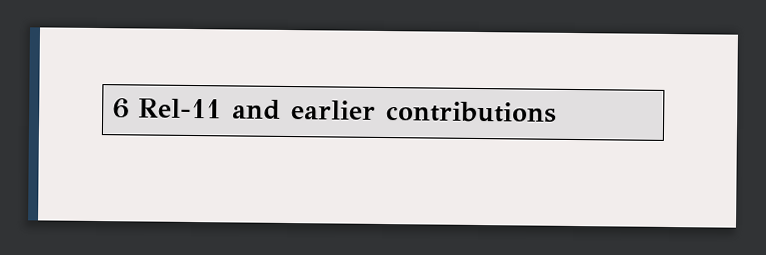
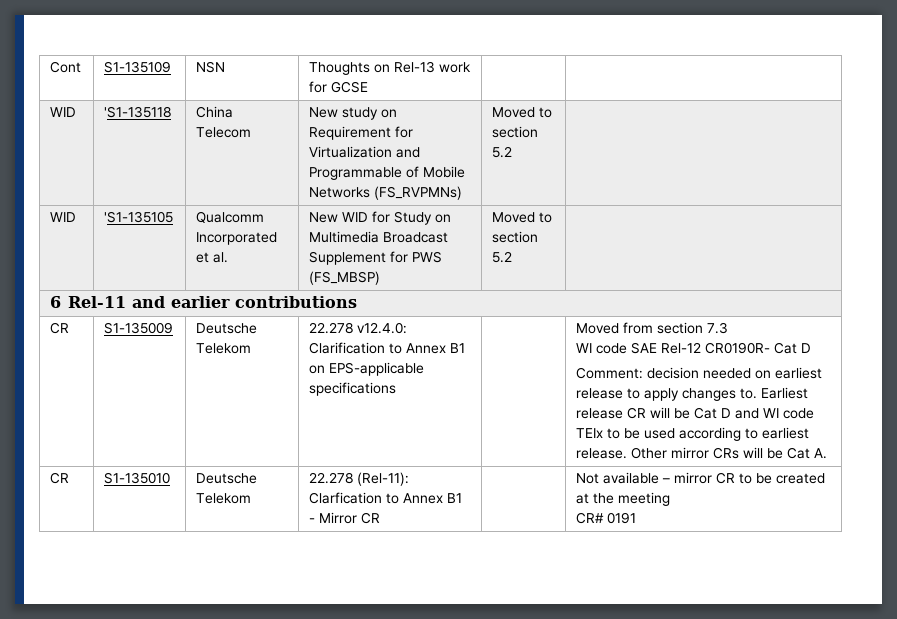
+ Cont | S1-135109 | NSN | Thoughts on Rel-13 work for GCSE | |
+ WID | 'S1-135118 | China Telecom | New study on Requirement for Virtualization and Programmable of Mobile Networks (FS_RVPMNs) | Moved to section 5.2 |
+ WID | 'S1-135105 | Qualcomm Incorporated et al. | New WID for Study on Multimedia Broadcast Supplement for PWS (FS_MBSP) | Moved to section 5.2 |
+ CR | S1-135009 | Deutsche Telekom | 22.278 v12.4.0: Clarification to Annex B1 on EPS-applicable specifications | | Moved from section 7.3
+ WI code SAE Rel-12 CR0190R- Cat D
+ Comment: decision needed on earliest release to apply changes to. Earliest release CR will be Cat D and WI code TEIx to be used according to earliest release. Other mirror CRs will be Cat A.
+ CR | S1-135010 | Deutsche Telekom | 22.278 (Rel-11): Clarfication to Annex B1 - Mirror CR | | Not available – mirror CR to be created at the meeting
+ CR# 0191

